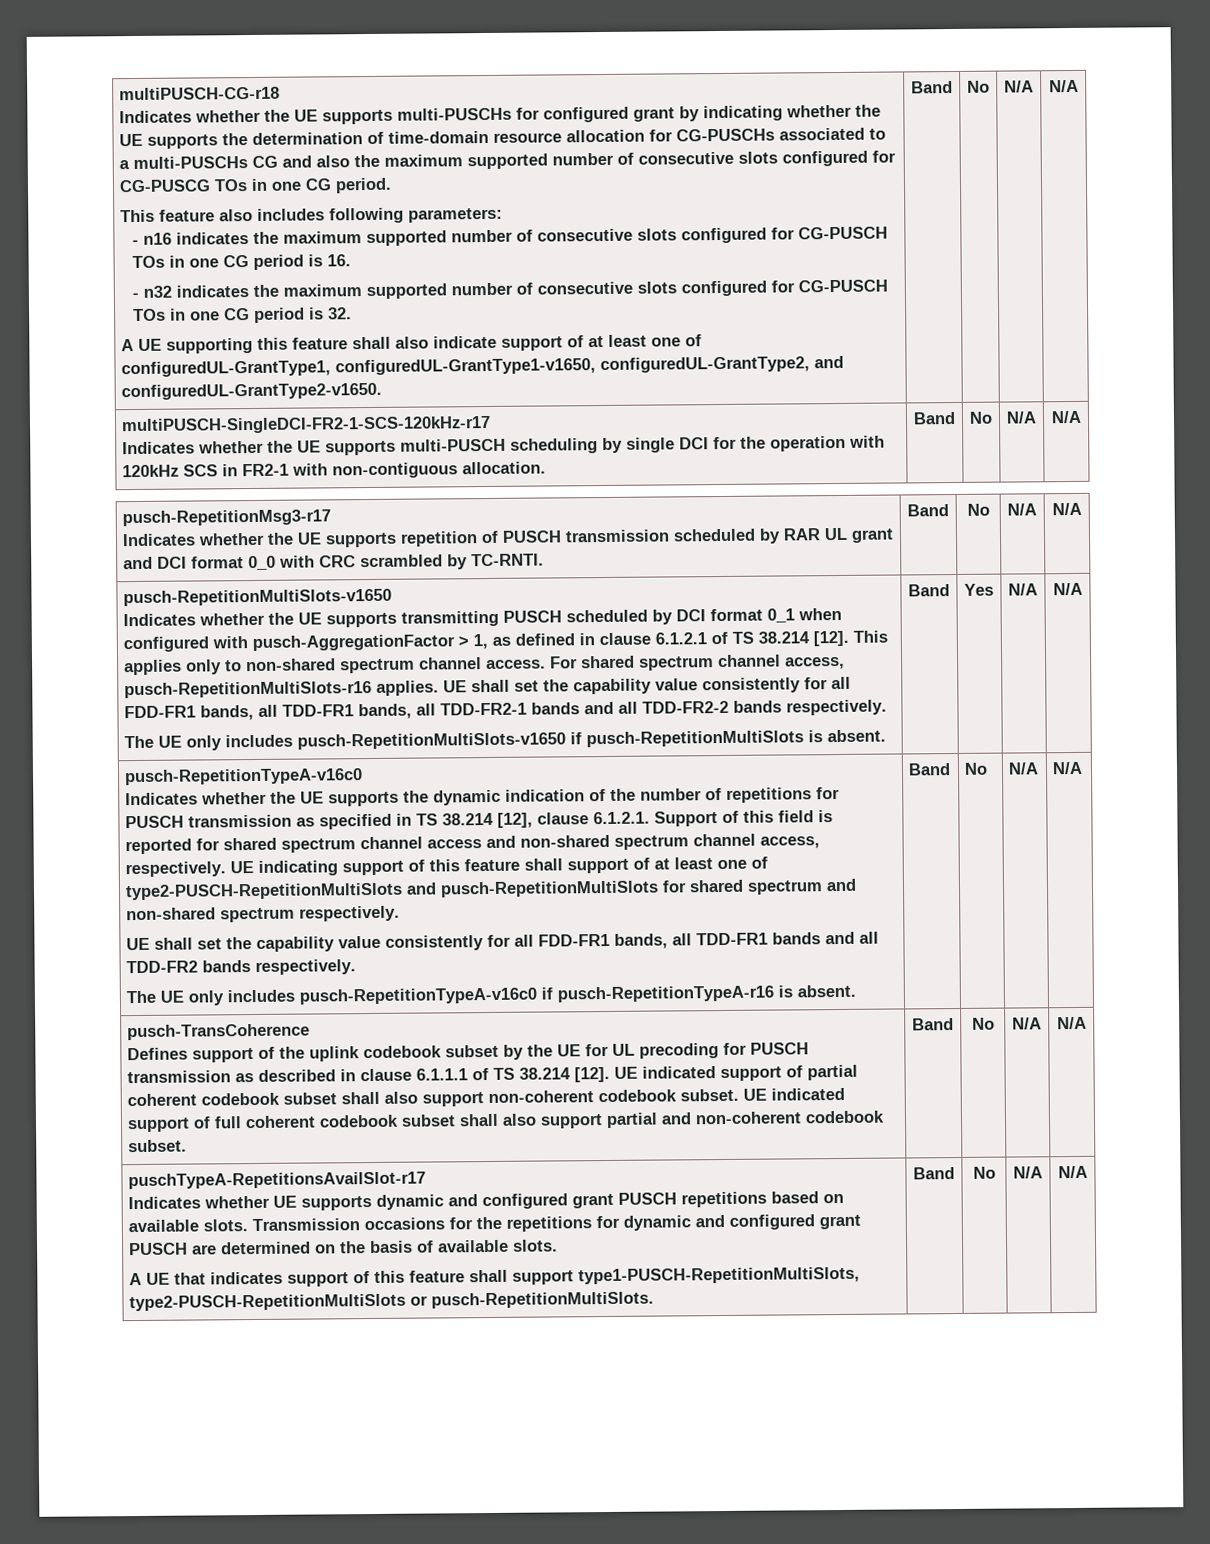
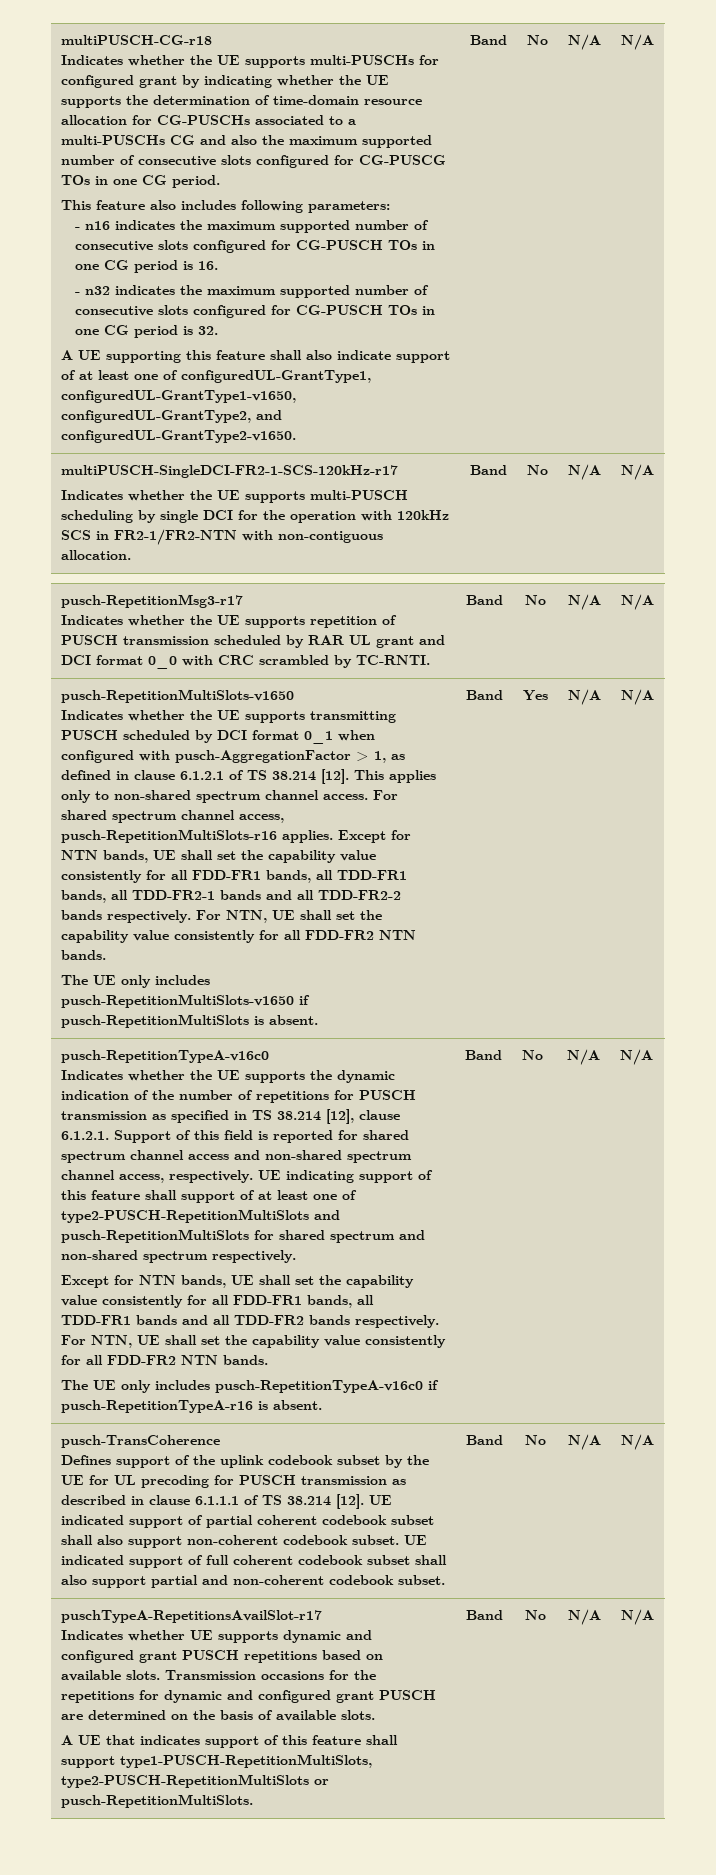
  multiPUSCH-SingleDCI-FR2-1-SCS-120kHz-r17
- Indicates whether the UE supports multi-PUSCH scheduling by single DCI for the operation with 120kHz SCS in FR2-1 with non-contiguous allocation. | Band | No | N/A | N/A
+ Indicates whether the UE supports multi-PUSCH scheduling by single DCI for the operation with 120kHz SCS in FR2-1/FR2-NTN with non-contiguous allocation. | Band | No | N/A | N/A
- UE shall set the capability value consistently for all FDD-FR1 bands, all TDD-FR1 bands, all TDD-FR2-1 bands and all TDD-FR2-2 bands respectively.
+ Except for NTN bands, UE shall set the capability value consistently for all FDD-FR1 bands, all TDD-FR1 bands, all TDD-FR2-1 bands and all TDD-FR2-2 bands respectively. For NTN, UE shall set the capability value consistently for all FDD-FR2 NTN bands.
- UE shall set the capability value consistently for all FDD-FR1 bands, all TDD-FR1 bands and all TDD-FR2 bands respectively.
+ Except for NTN bands, UE shall set the capability value consistently for all FDD-FR1 bands, all TDD-FR1 bands and all TDD-FR2 bands respectively. For NTN, UE shall set the capability value consistently for all FDD-FR2 NTN bands.

